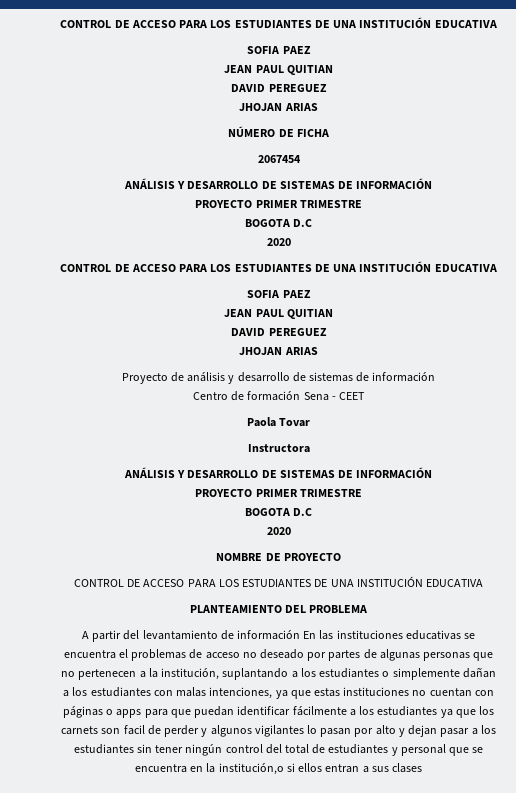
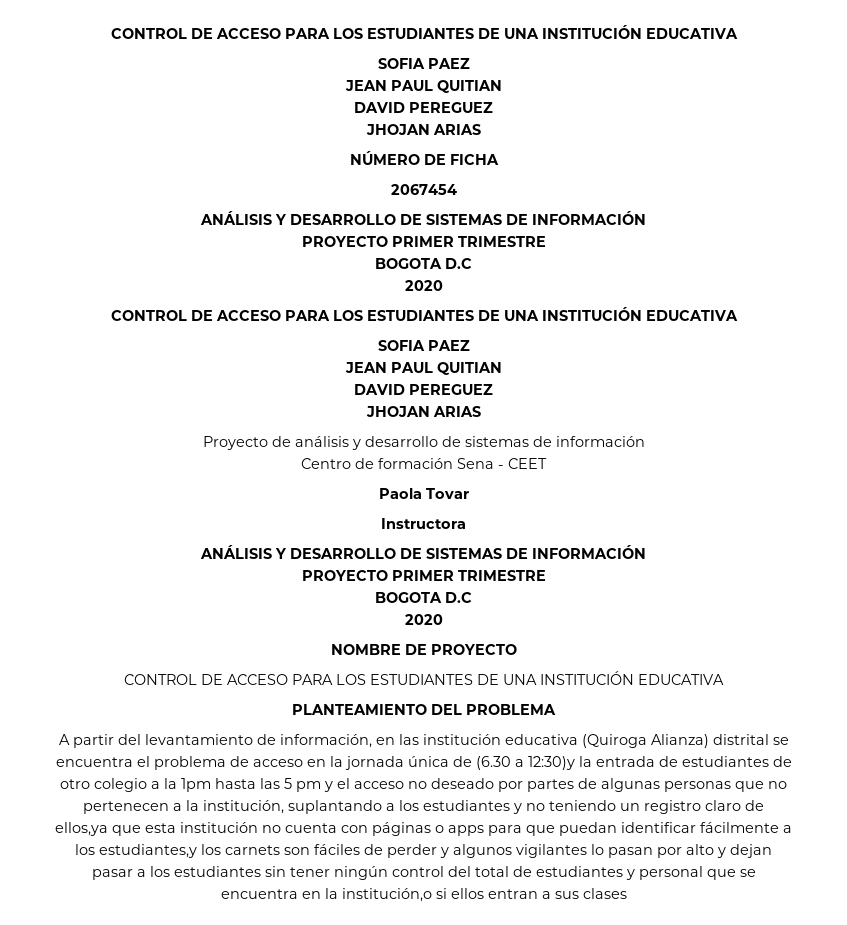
- A partir del levantamiento de información En las instituciones educativas se encuentra el problemas de acceso no deseado por partes de algunas personas que no pertenecen a la institución, suplantando a los estudiantes o simplemente dañan a los estudiantes con malas intenciones, ya que estas instituciones no cuentan con páginas o apps para que puedan identificar fácilmente a los estudiantes ya que los carnets son facil de perder y algunos vigilantes lo pasan por alto y dejan pasar a los estudiantes sin tener ningún control del total de estudiantes y personal que se encuentra en la institución,o si ellos entran a sus clases
+ A partir del levantamiento de información, en las institución educativa (Quiroga Alianza) distrital se encuentra el problema de acceso en la jornada única de (6.30 a 12:30)y la entrada de estudiantes de otro colegio a la 1pm hasta las 5 pm y el acceso no deseado por partes de algunas personas que no pertenecen a la institución, suplantando a los estudiantes y no teniendo un registro claro de ellos,ya que esta institución no cuenta con páginas o apps para que puedan identificar fácilmente a los estudiantes,y los carnets son fáciles de perder y algunos vigilantes lo pasan por alto y dejan pasar a los estudiantes sin tener ningún control del total de estudiantes y personal que se encuentra en la institución,o si ellos entran a sus clases

